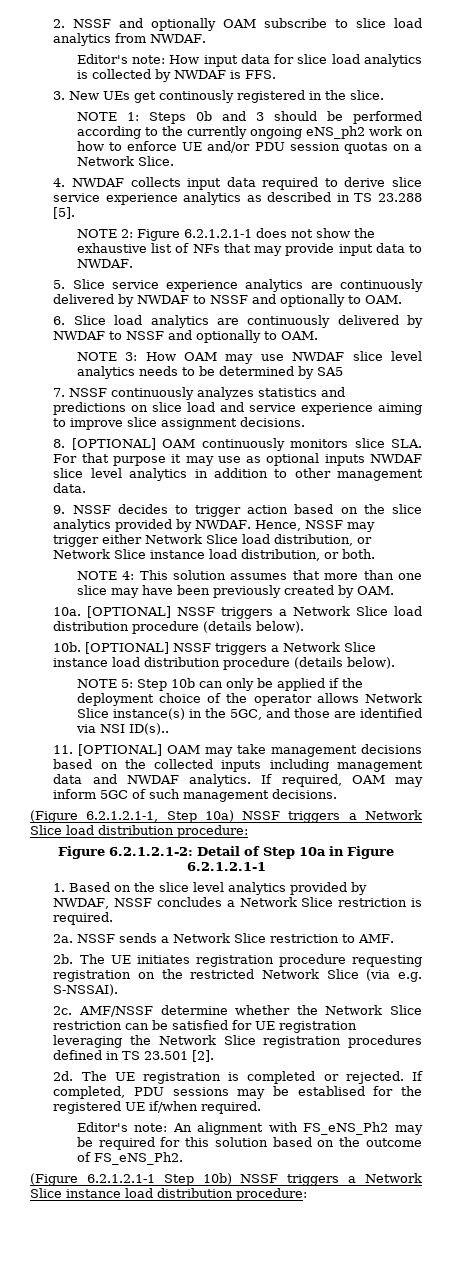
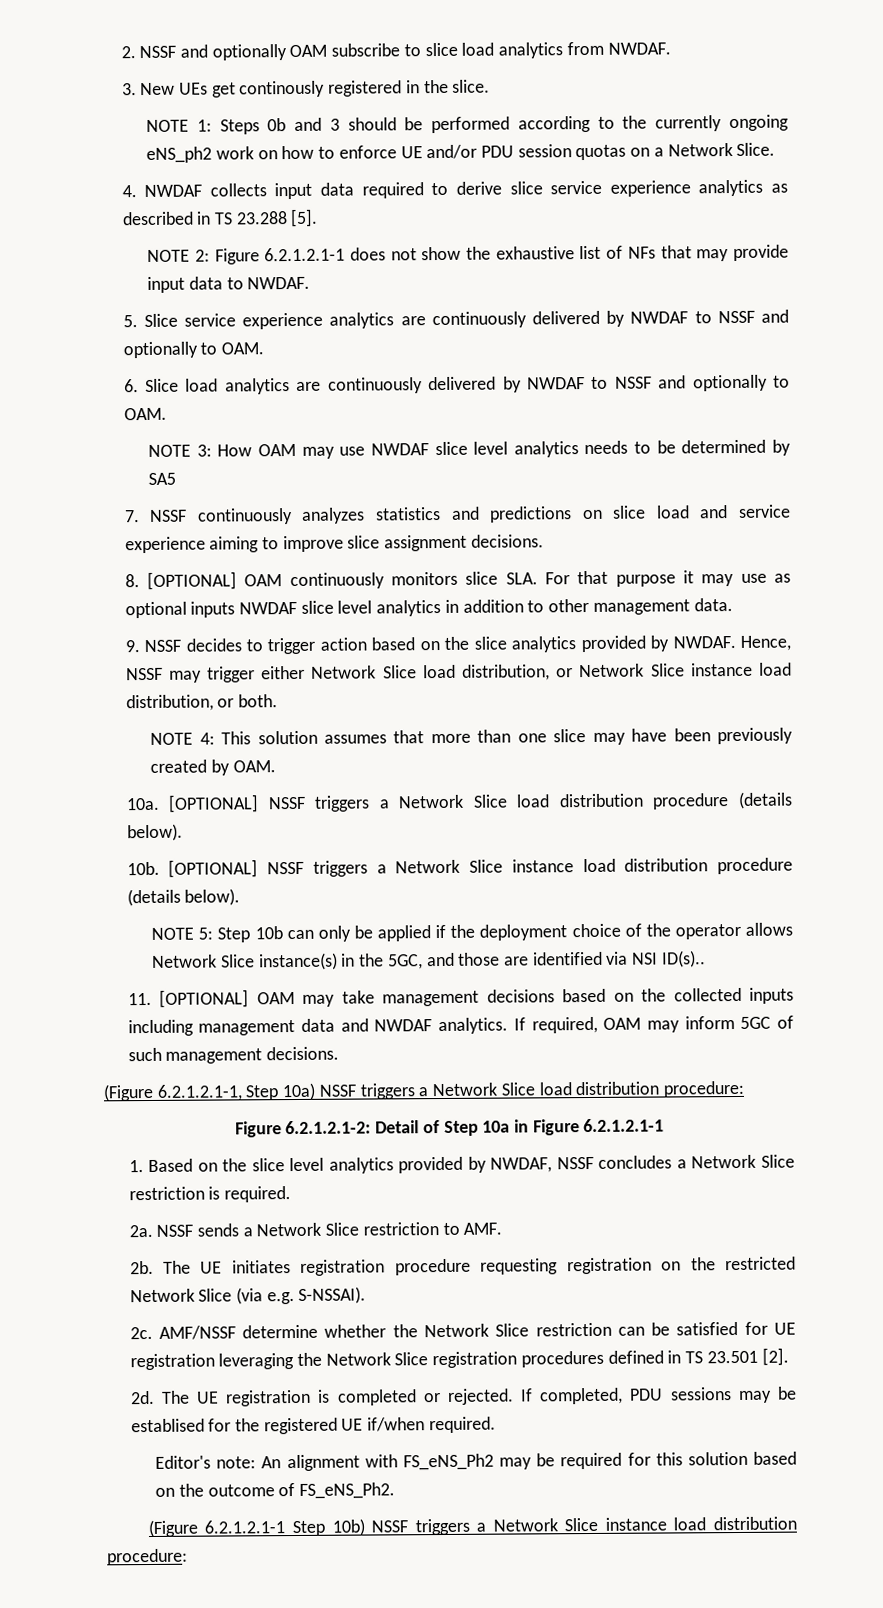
- Editor's note: How input data for slice load analytics is collected by NWDAF is FFS.

